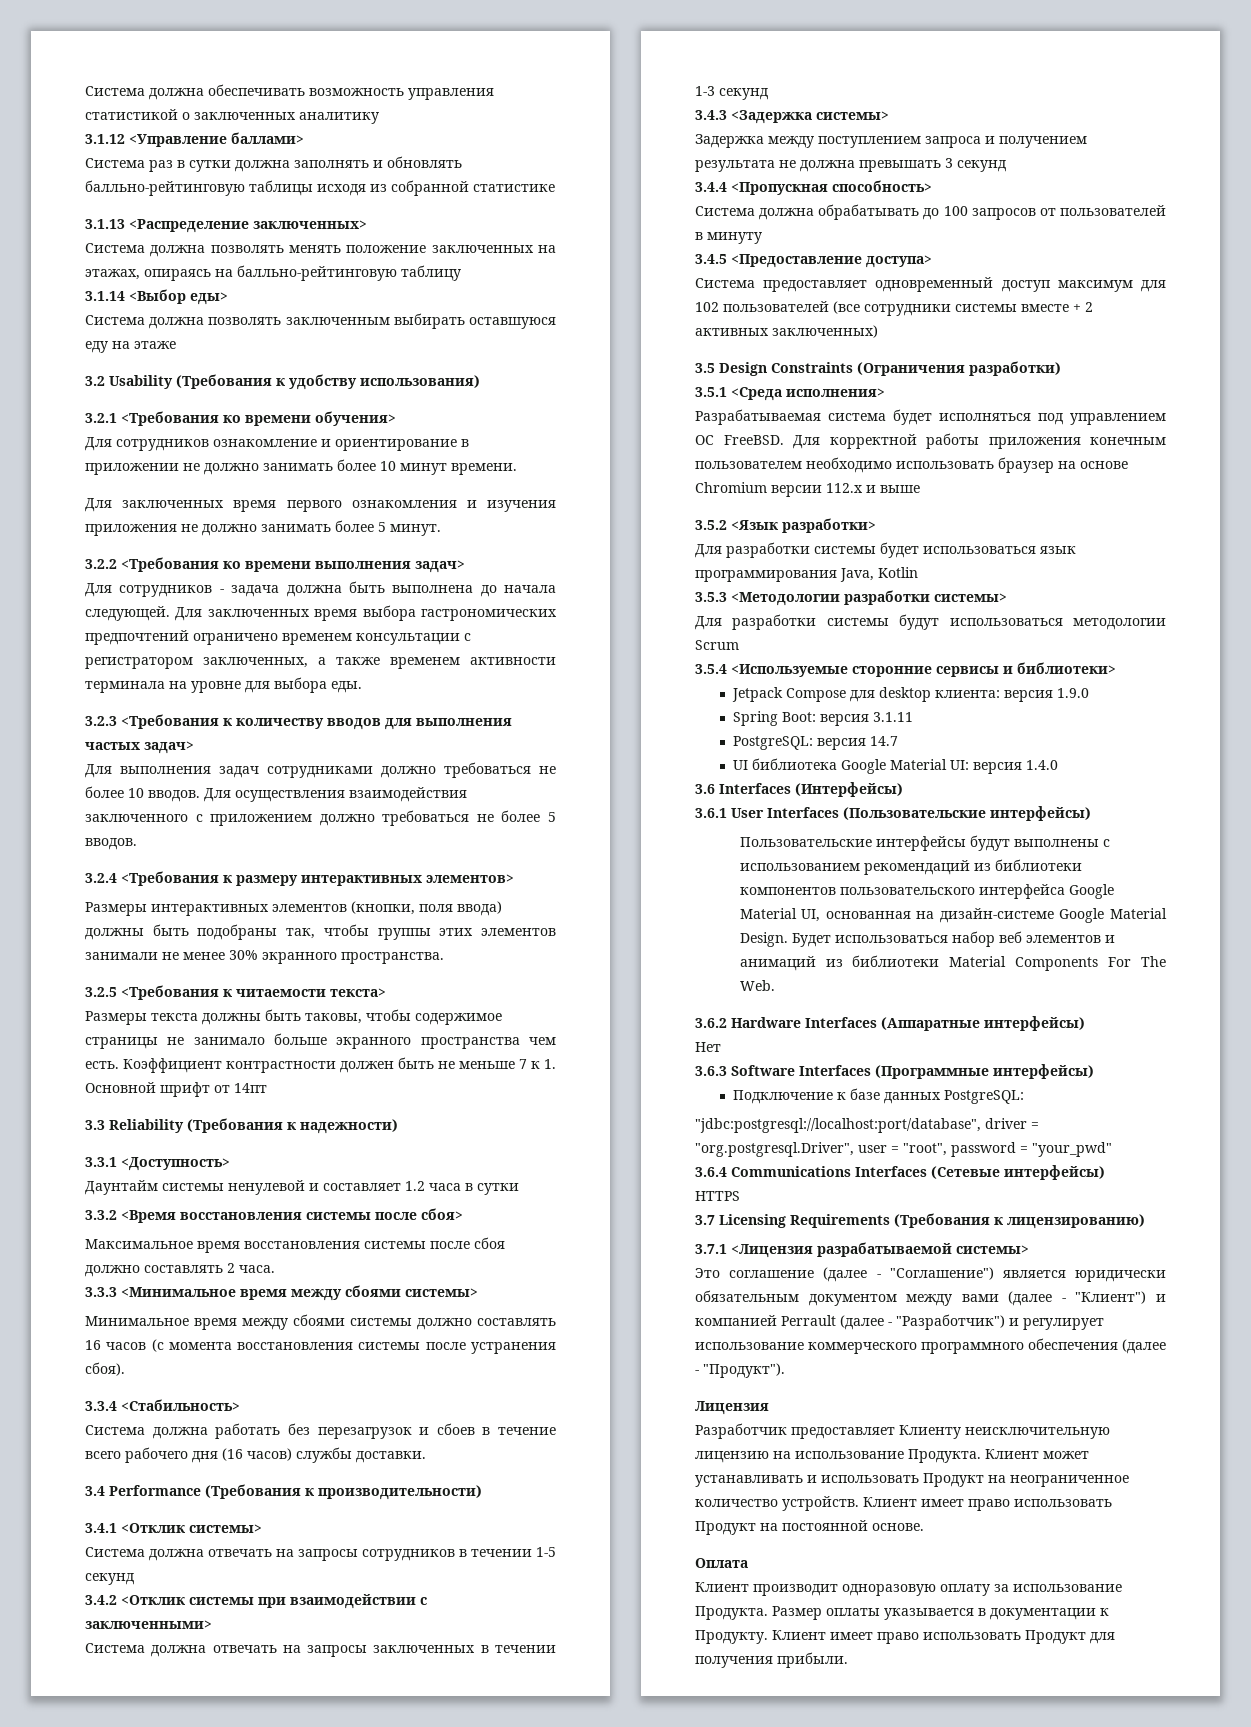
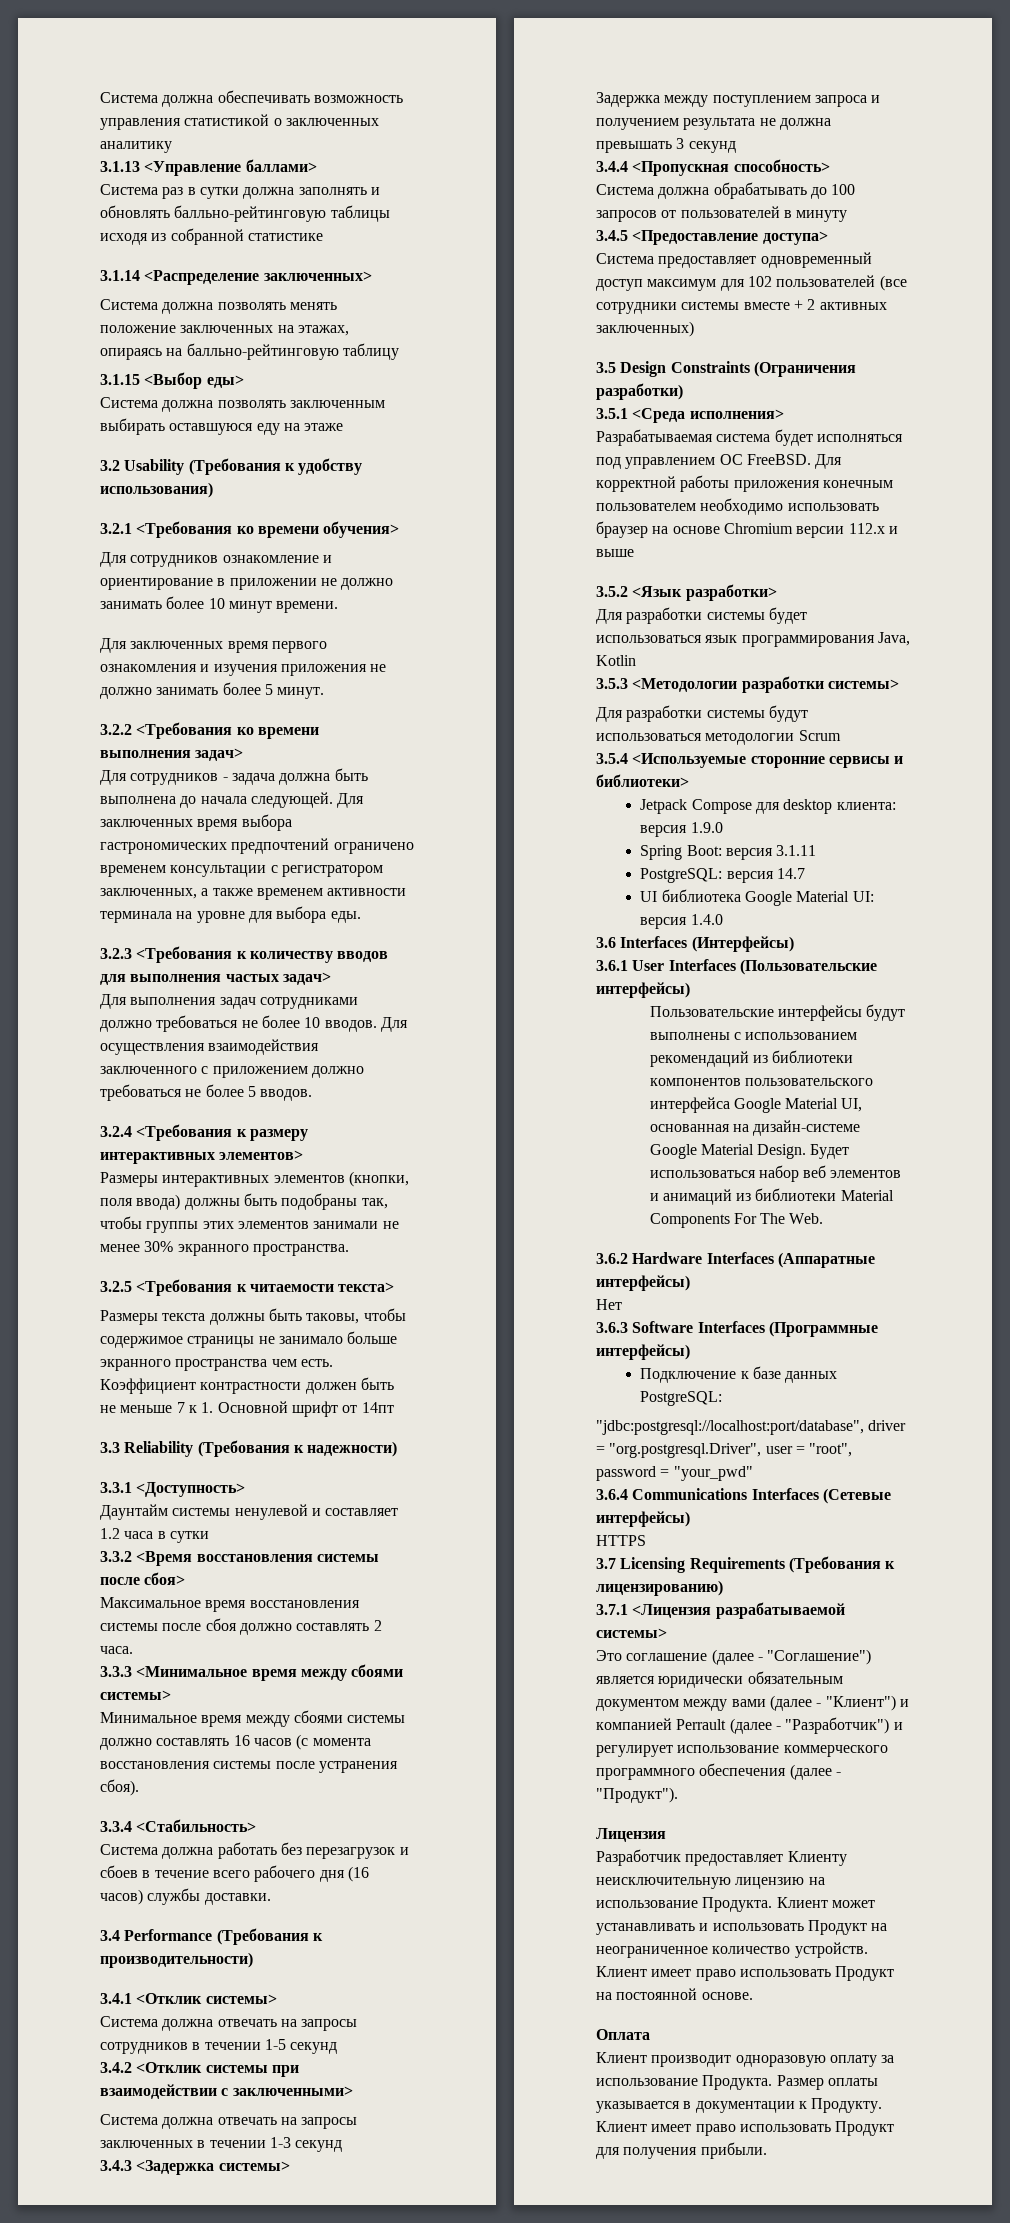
- 3.1.12 <Управление баллами>
+ 3.1.13 <Управление баллами>
- 3.1.13 <Распределение заключенных>
+ 3.1.14 <Распределение заключенных>
- 3.1.14 <Выбор еды>
+ 3.1.15 <Выбор еды>

